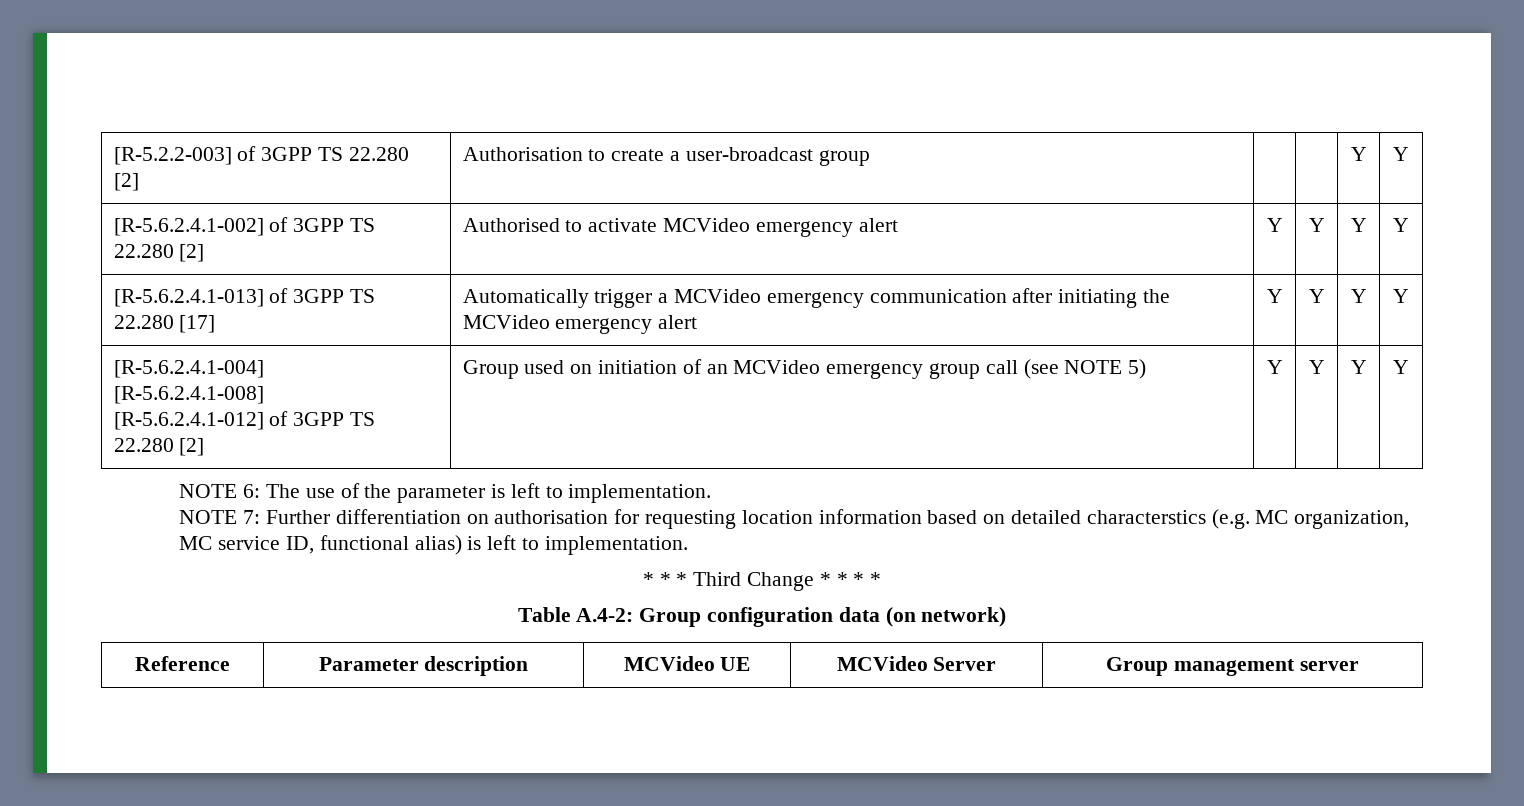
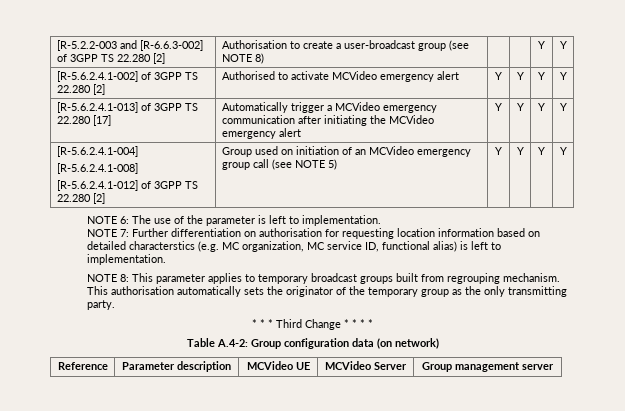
- [R-5.2.2-003] of 3GPP TS 22.280 [2] | Authorisation to create a user-broadcast group | | | Y | Y
+ [R-5.2.2-003 and [R-6.6.3-002] of 3GPP TS 22.280 [2] | Authorisation to create a user-broadcast group (see NOTE 8) | | | Y | Y
+ NOTE 8: This parameter applies to temporary broadcast groups built from regrouping mechanism. This authorisation automatically sets the originator of the temporary group as the only transmitting party.

